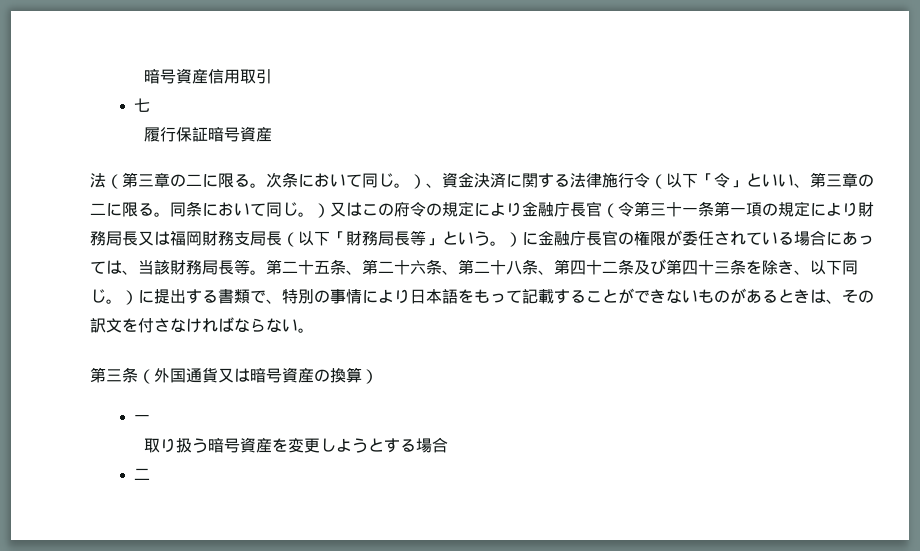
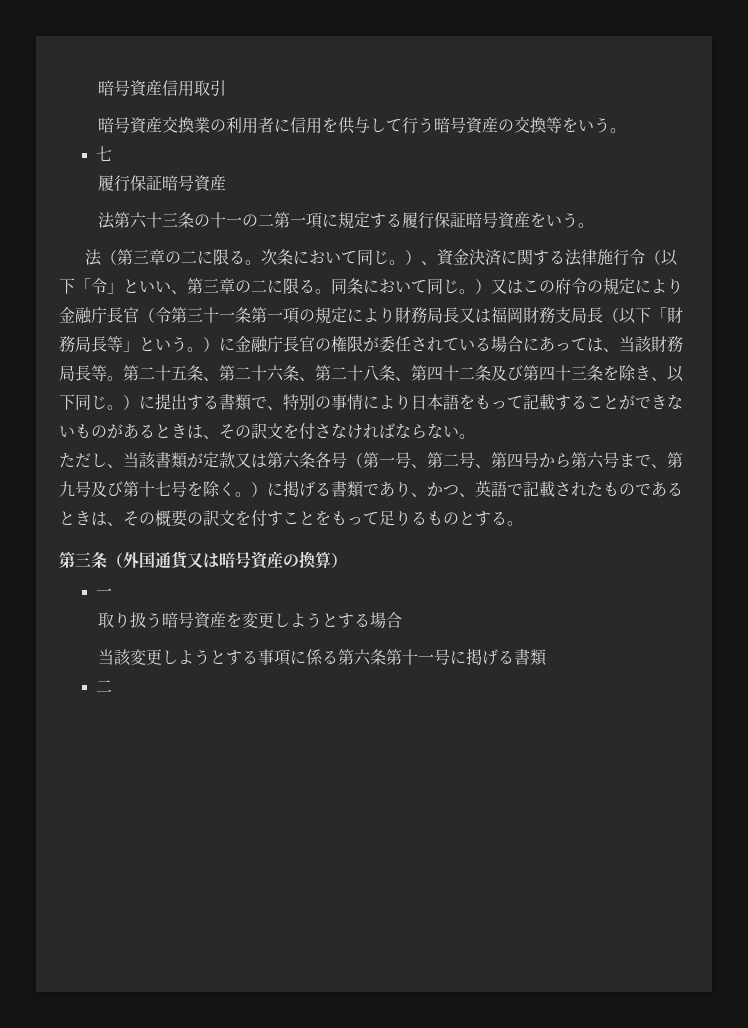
+ 暗号資産交換業の利用者に信用を供与して行う暗号資産の交換等をいう。
+ 法第六十三条の十一の二第一項に規定する履行保証暗号資産をいう。
+ ただし、当該書類が定款又は第六条各号（第一号、第二号、第四号から第六号まで、第九号及び第十七号を除く。）に掲げる書類であり、かつ、英語で記載されたものであるときは、その概要の訳文を付すことをもって足りるものとする。
+ 当該変更しようとする事項に係る第六条第十一号に掲げる書類

